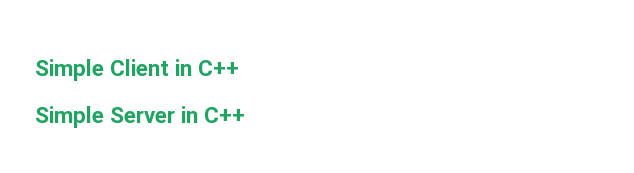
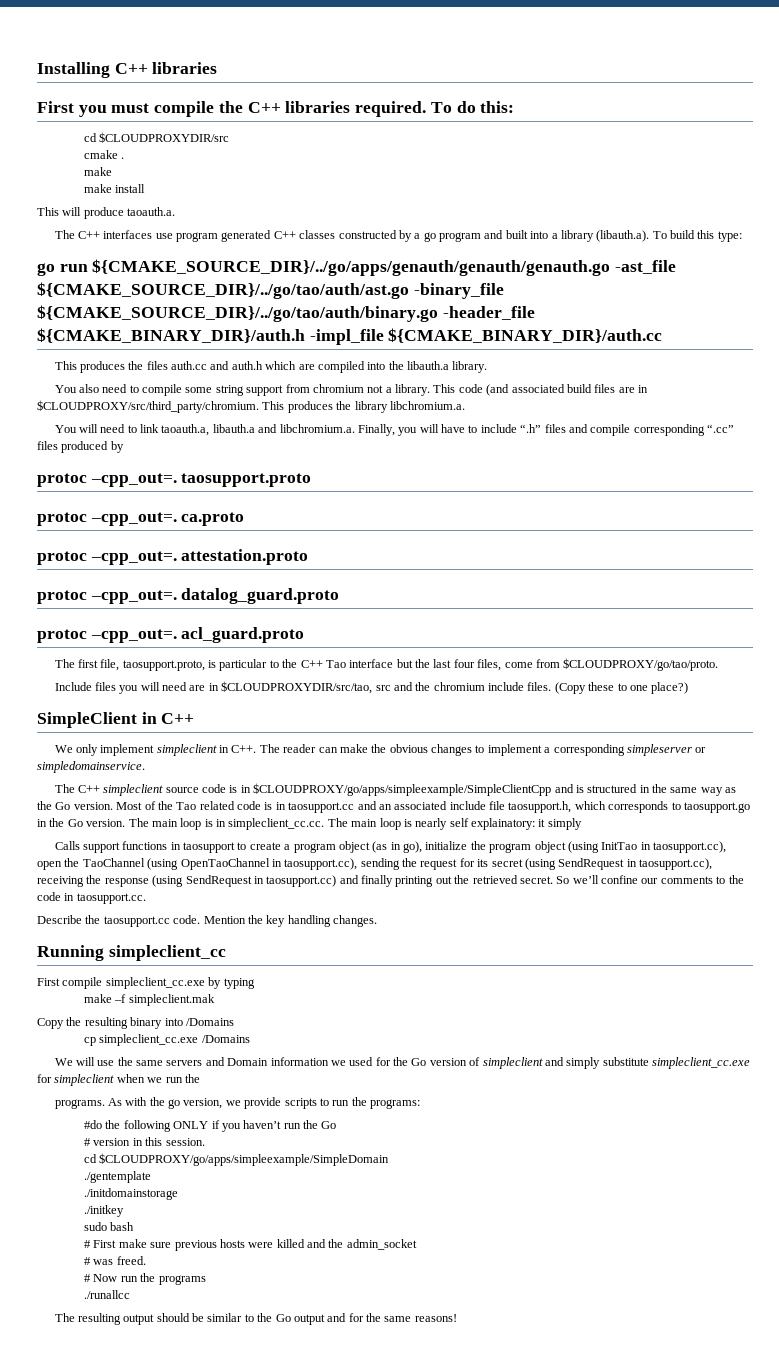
- Simple Client in C++
- Simple Server in C++
+ Installing C++ libraries
+ First you must compile the C++ libraries required. To do this:
+ cd $CLOUDPROXYDIR/src
+ cmake .
+ make
+ make install
+ This will produce taoauth.a.
+ The C++ interfaces use program generated C++ classes constructed by a go program and built into a library (libauth.a). To build this type:
+ go run ${CMAKE_SOURCE_DIR}/../go/apps/genauth/genauth/genauth.go -ast_file ${CMAKE_SOURCE_DIR}/../go/tao/auth/ast.go -binary_file ${CMAKE_SOURCE_DIR}/../go/tao/auth/binary.go -header_file ${CMAKE_BINARY_DIR}/auth.h -impl_file ${CMAKE_BINARY_DIR}/auth.cc
+ This produces the files auth.cc and auth.h which are compiled into the libauth.a library.
+ You also need to compile some string support from chromium not a library. This code (and associated build files are in $CLOUDPROXY/src/third_party/chromium. This produces the library libchromium.a.
+ You will need to link taoauth.a, libauth.a and libchromium.a. Finally, you will have to include “.h” files and compile corresponding “.cc” files produced by
+ protoc –cpp_out=. taosupport.proto
+ protoc –cpp_out=. ca.proto
+ protoc –cpp_out=. attestation.proto
+ protoc –cpp_out=. datalog_guard.proto
+ protoc –cpp_out=. acl_guard.proto
+ The first file, taosupport.proto, is particular to the C++ Tao interface but the last four files, come from $CLOUDPROXY/go/tao/proto.
+ Include files you will need are in $CLOUDPROXYDIR/src/tao, src and the chromium include files. (Copy these to one place?)
+ SimpleClient in C++
+ We only implement simpleclient in C++. The reader can make the obvious changes to implement a corresponding simpleserver or simpledomainservice.
+ The C++ simpleclient source code is in $CLOUDPROXY/go/apps/simpleexample/SimpleClientCpp and is structured in the same way as the Go version. Most of the Tao related code is in taosupport.cc and an associated include file taosupport.h, which corresponds to taosupport.go in the Go version. The main loop is in simpleclient_cc.cc. The main loop is nearly self explainatory: it simply
+ Calls support functions in taosupport to create a program object (as in go), initialize the program object (using InitTao in taosupport.cc), open the TaoChannel (using OpenTaoChannel in taosupport.cc), sending the request for its secret (using SendRequest in taosupport.cc), receiving the response (using SendRequest in taosupport.cc) and finally printing out the retrieved secret. So we’ll confine our comments to the code in taosupport.cc.
+ Describe the taosupport.cc code. Mention the key handling changes.
+ Running simpleclient_cc
+ First compile simpleclient_cc.exe by typing
+ make –f simpleclient.mak
+ Copy the resulting binary into /Domains
+ cp simpleclient_cc.exe /Domains
+ We will use the same servers and Domain information we used for the Go version of simpleclient and simply substitute simpleclient_cc.exe for simpleclient when we run the
+ programs. As with the go version, we provide scripts to run the programs:
+ #do the following ONLY if you haven’t run the Go
+ # version in this session.
+ cd $CLOUDPROXY/go/apps/simpleexample/SimpleDomain
+ ./gentemplate
+ ./initdomainstorage
+ ./initkey
+ sudo bash
+ # First make sure previous hosts were killed and the admin_socket
+ # was freed.
+ # Now run the programs
+ ./runallcc
+ The resulting output should be similar to the Go output and for the same reasons!

